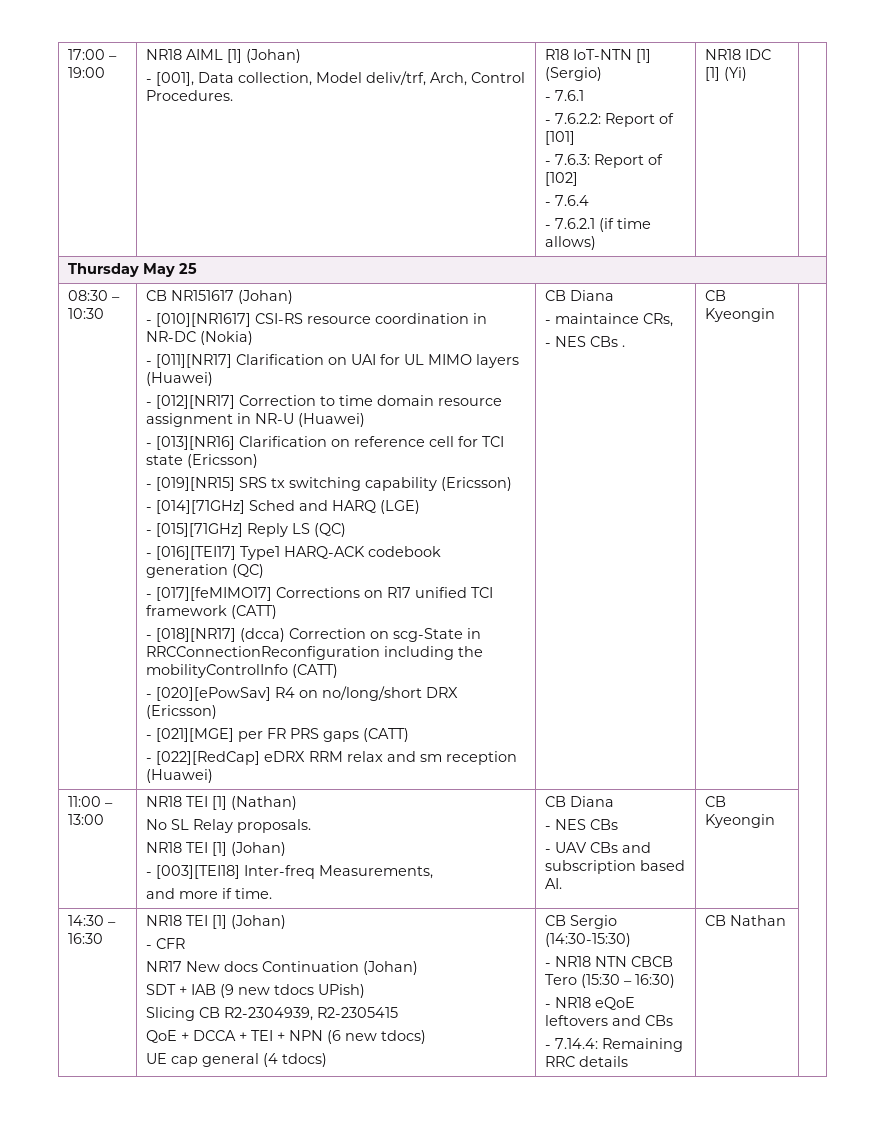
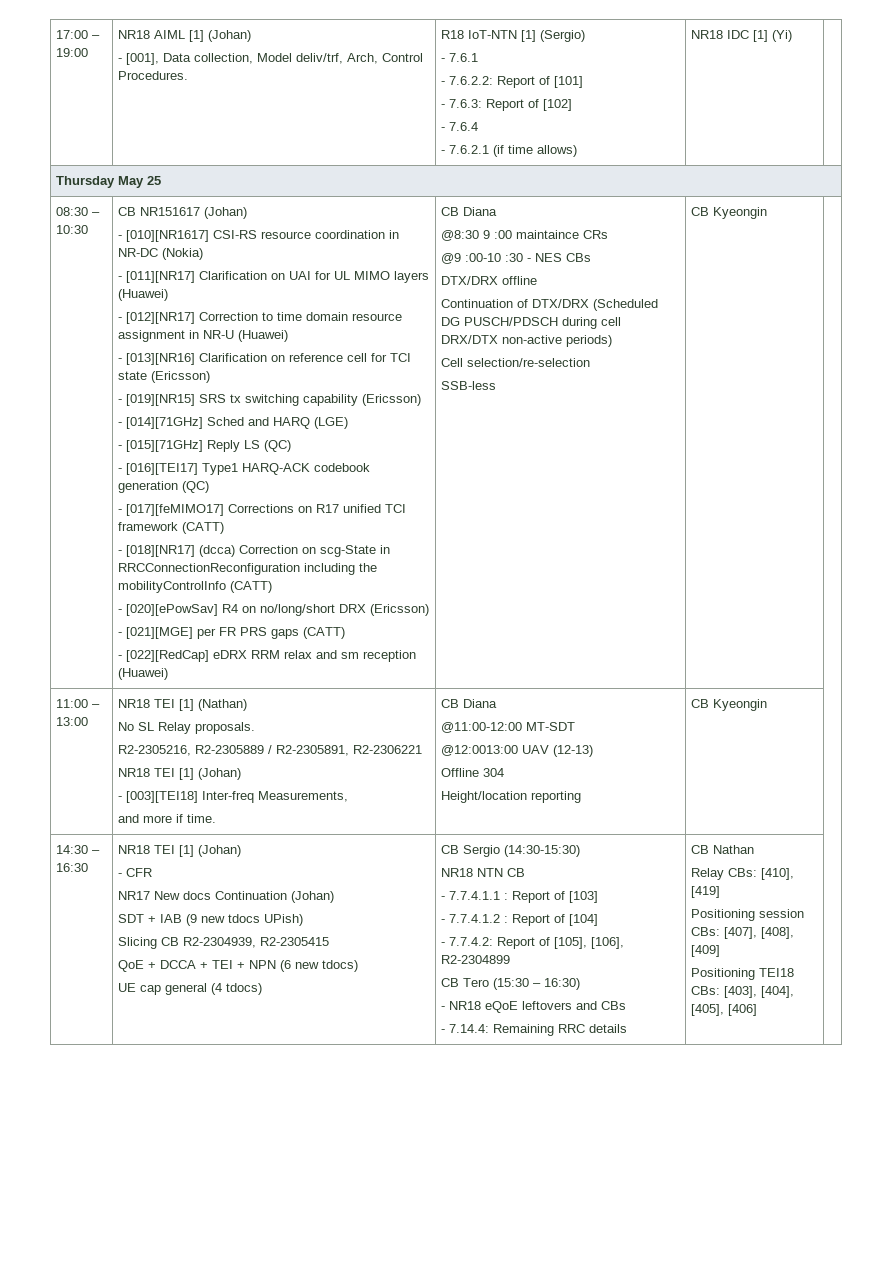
- - maintaince CRs,
- - NES CBs .
+ @8:30 9 :00 maintaince CRs
+ @9 :00-10 :30 - NES CBs
+ DTX/DRX offline
+ Continuation of DTX/DRX (Scheduled DG PUSCH/PDSCH during cell DRX/DTX non-active periods)
+ Cell selection/re-selection
+ SSB-less
+ R2-2305216, R2-2305889 / R2-2305891, R2-2306221
  and more if time. | CB Diana
- - NES CBs
- - UAV CBs and subscription based AI.
+ @11:00-12:00 MT-SDT
+ @12:0013:00 UAV (12-13)
+ Offline 304
+ Height/location reporting
- - NR18 NTN CBCB Tero (15:30 – 16:30)
+ NR18 NTN CB
+ - 7.7.4.1.1 : Report of [103]
+ - 7.7.4.1.2 : Report of [104]
+ - 7.7.4.2: Report of [105], [106], R2-2304899
+ CB Tero (15:30 – 16:30)
+ Relay CBs: [410], [419]
+ Positioning session CBs: [407], [408], [409]
+ Positioning TEI18 CBs: [403], [404], [405], [406]

